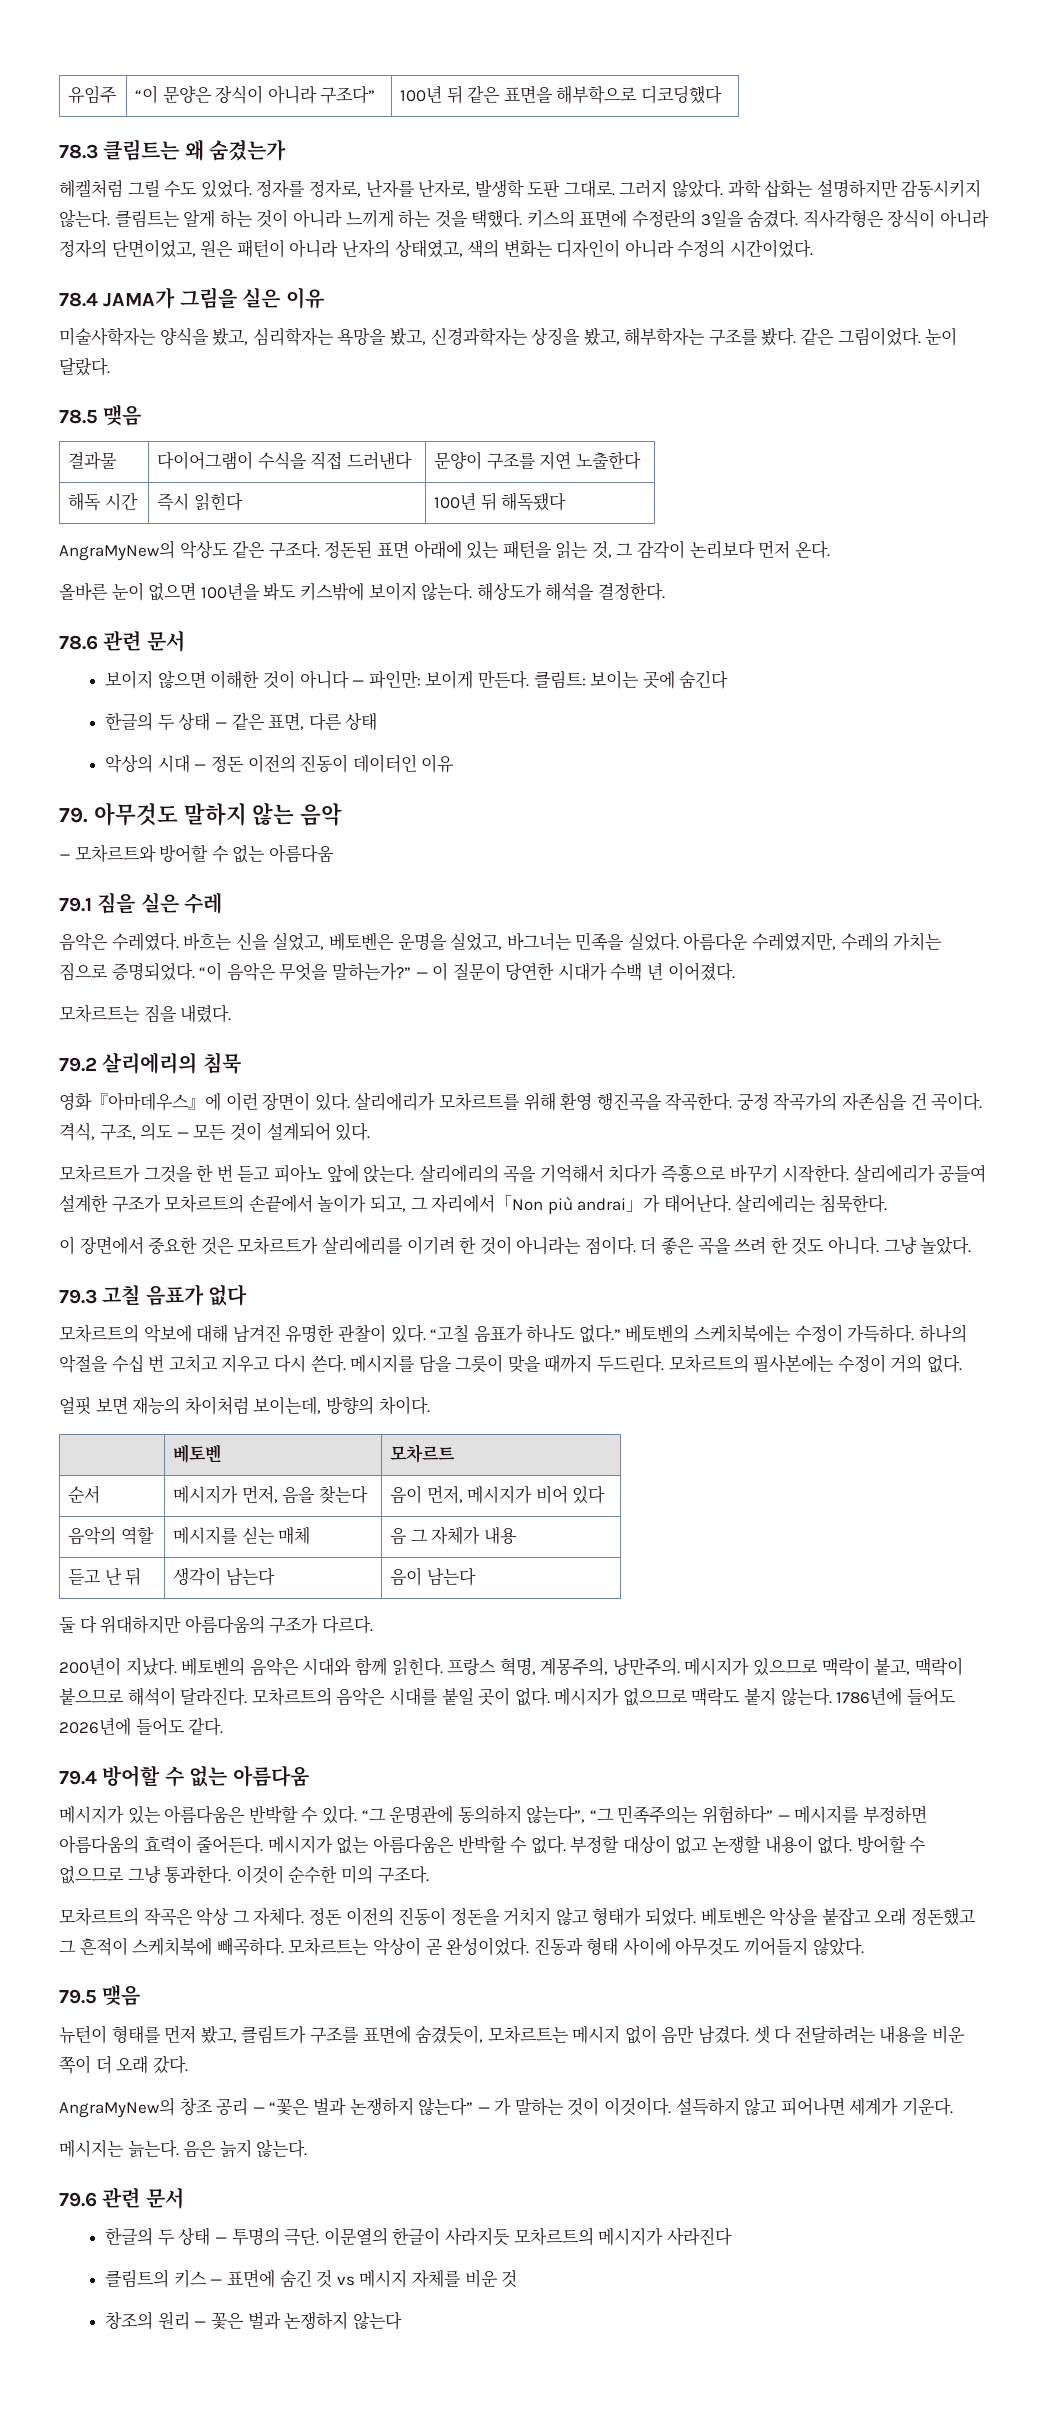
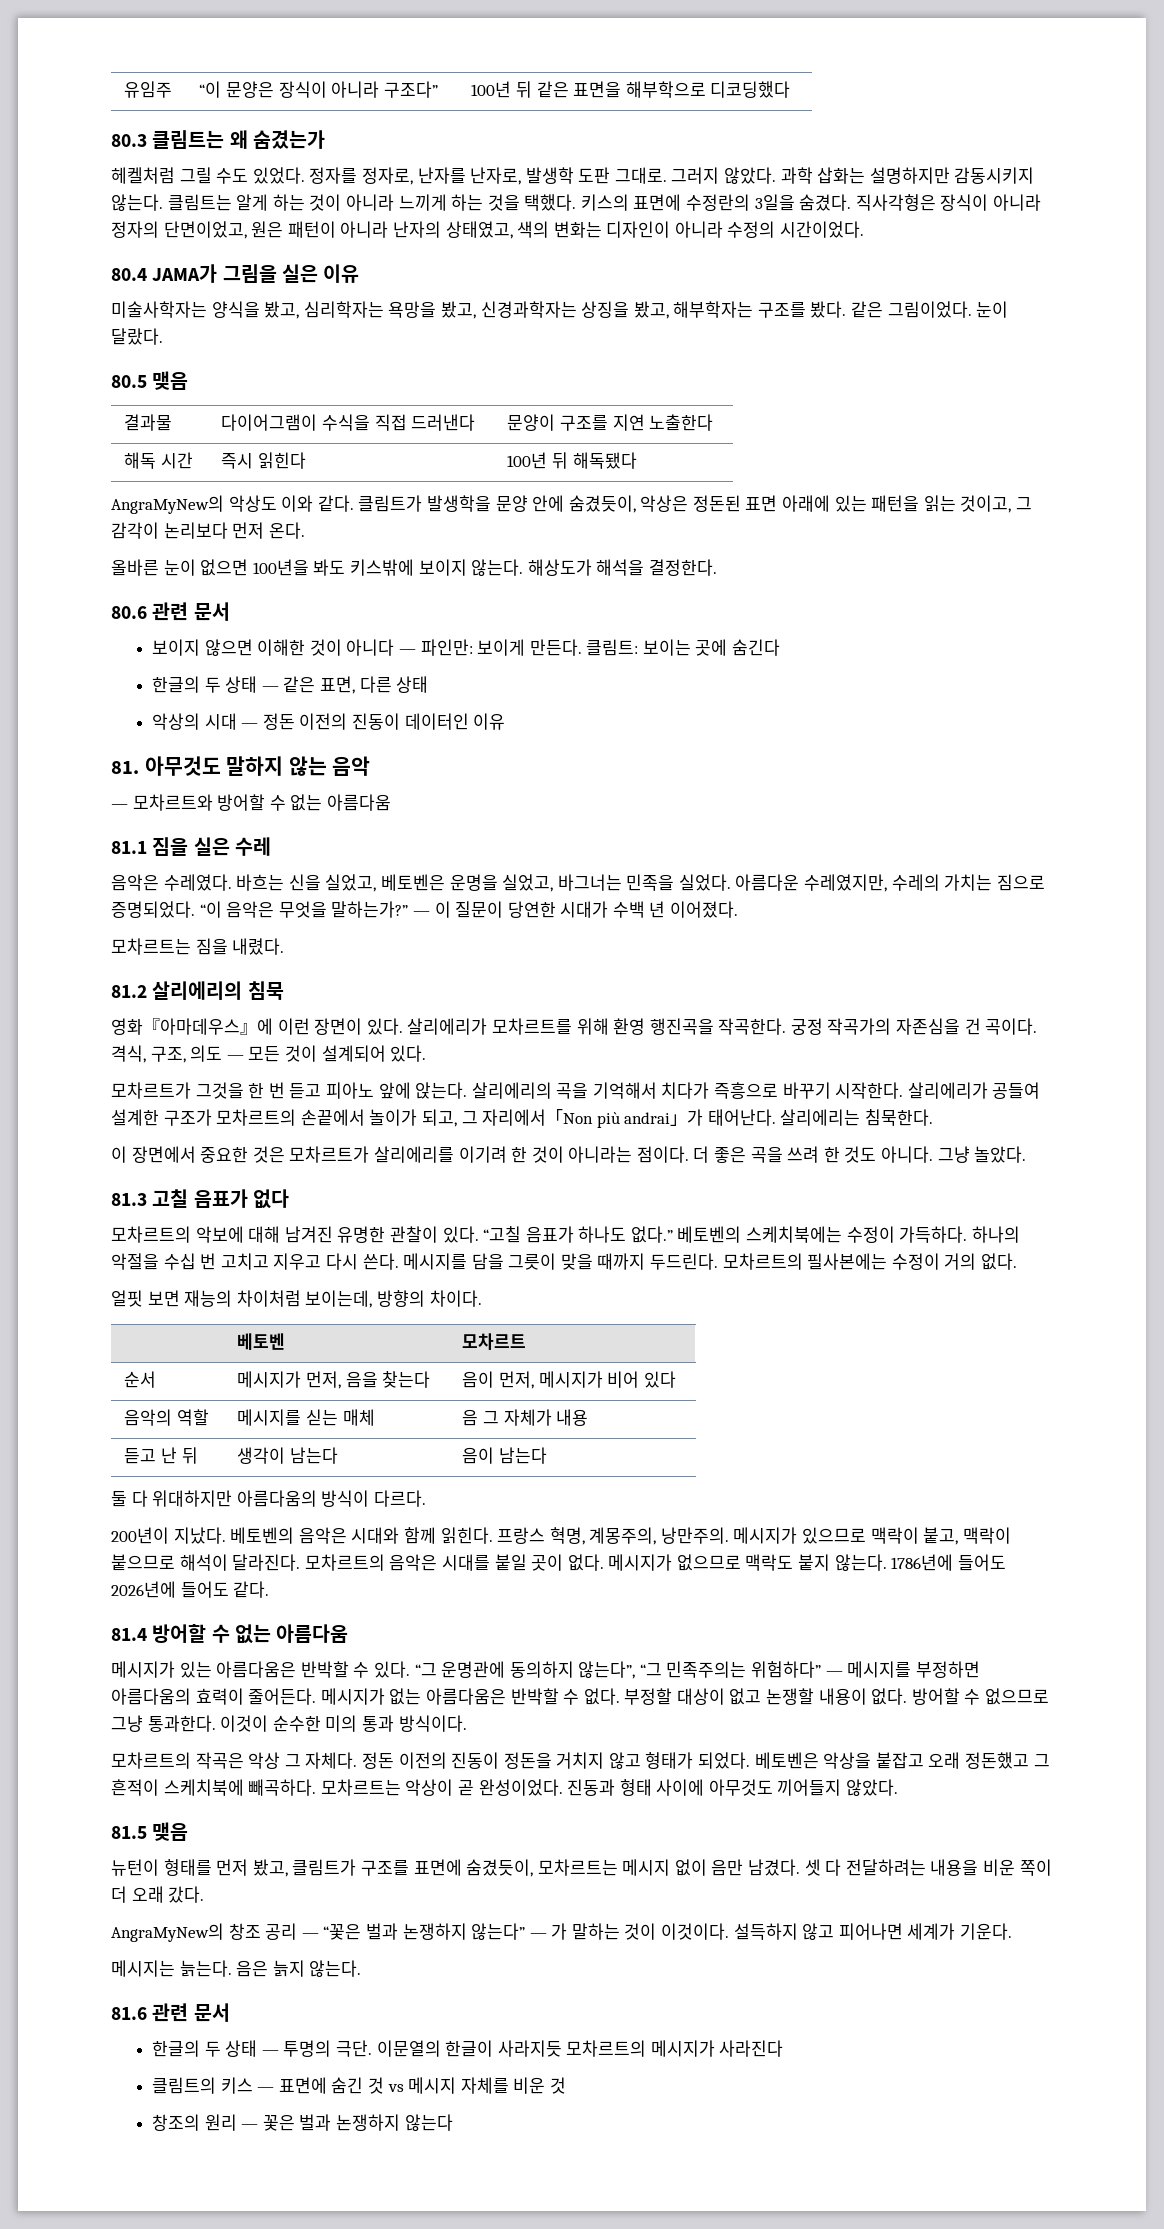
- 78.3 클림트는 왜 숨겼는가
+ 80.3 클림트는 왜 숨겼는가
- 78.4 JAMA가 그림을 실은 이유
+ 80.4 JAMA가 그림을 실은 이유
- 78.5 맺음
+ 80.5 맺음
- AngraMyNew의 악상도 같은 구조다. 정돈된 표면 아래에 있는 패턴을 읽는 것, 그 감각이 논리보다 먼저 온다.
+ AngraMyNew의 악상도 이와 같다. 클림트가 발생학을 문양 안에 숨겼듯이, 악상은 정돈된 표면 아래에 있는 패턴을 읽는 것이고, 그 감각이 논리보다 먼저 온다.
- 78.6 관련 문서
+ 80.6 관련 문서
- 79. 아무것도 말하지 않는 음악
+ 81. 아무것도 말하지 않는 음악
- 79.1 짐을 실은 수레
+ 81.1 짐을 실은 수레
- 79.2 살리에리의 침묵
+ 81.2 살리에리의 침묵
- 79.3 고칠 음표가 없다
+ 81.3 고칠 음표가 없다
- 둘 다 위대하지만 아름다움의 구조가 다르다.
+ 둘 다 위대하지만 아름다움의 방식이 다르다.
- 79.4 방어할 수 없는 아름다움
+ 81.4 방어할 수 없는 아름다움
- 이것이 순수한 미의 구조다.
+ 이것이 순수한 미의 통과 방식이다.
- 79.5 맺음
+ 81.5 맺음
- 79.6 관련 문서
+ 81.6 관련 문서

